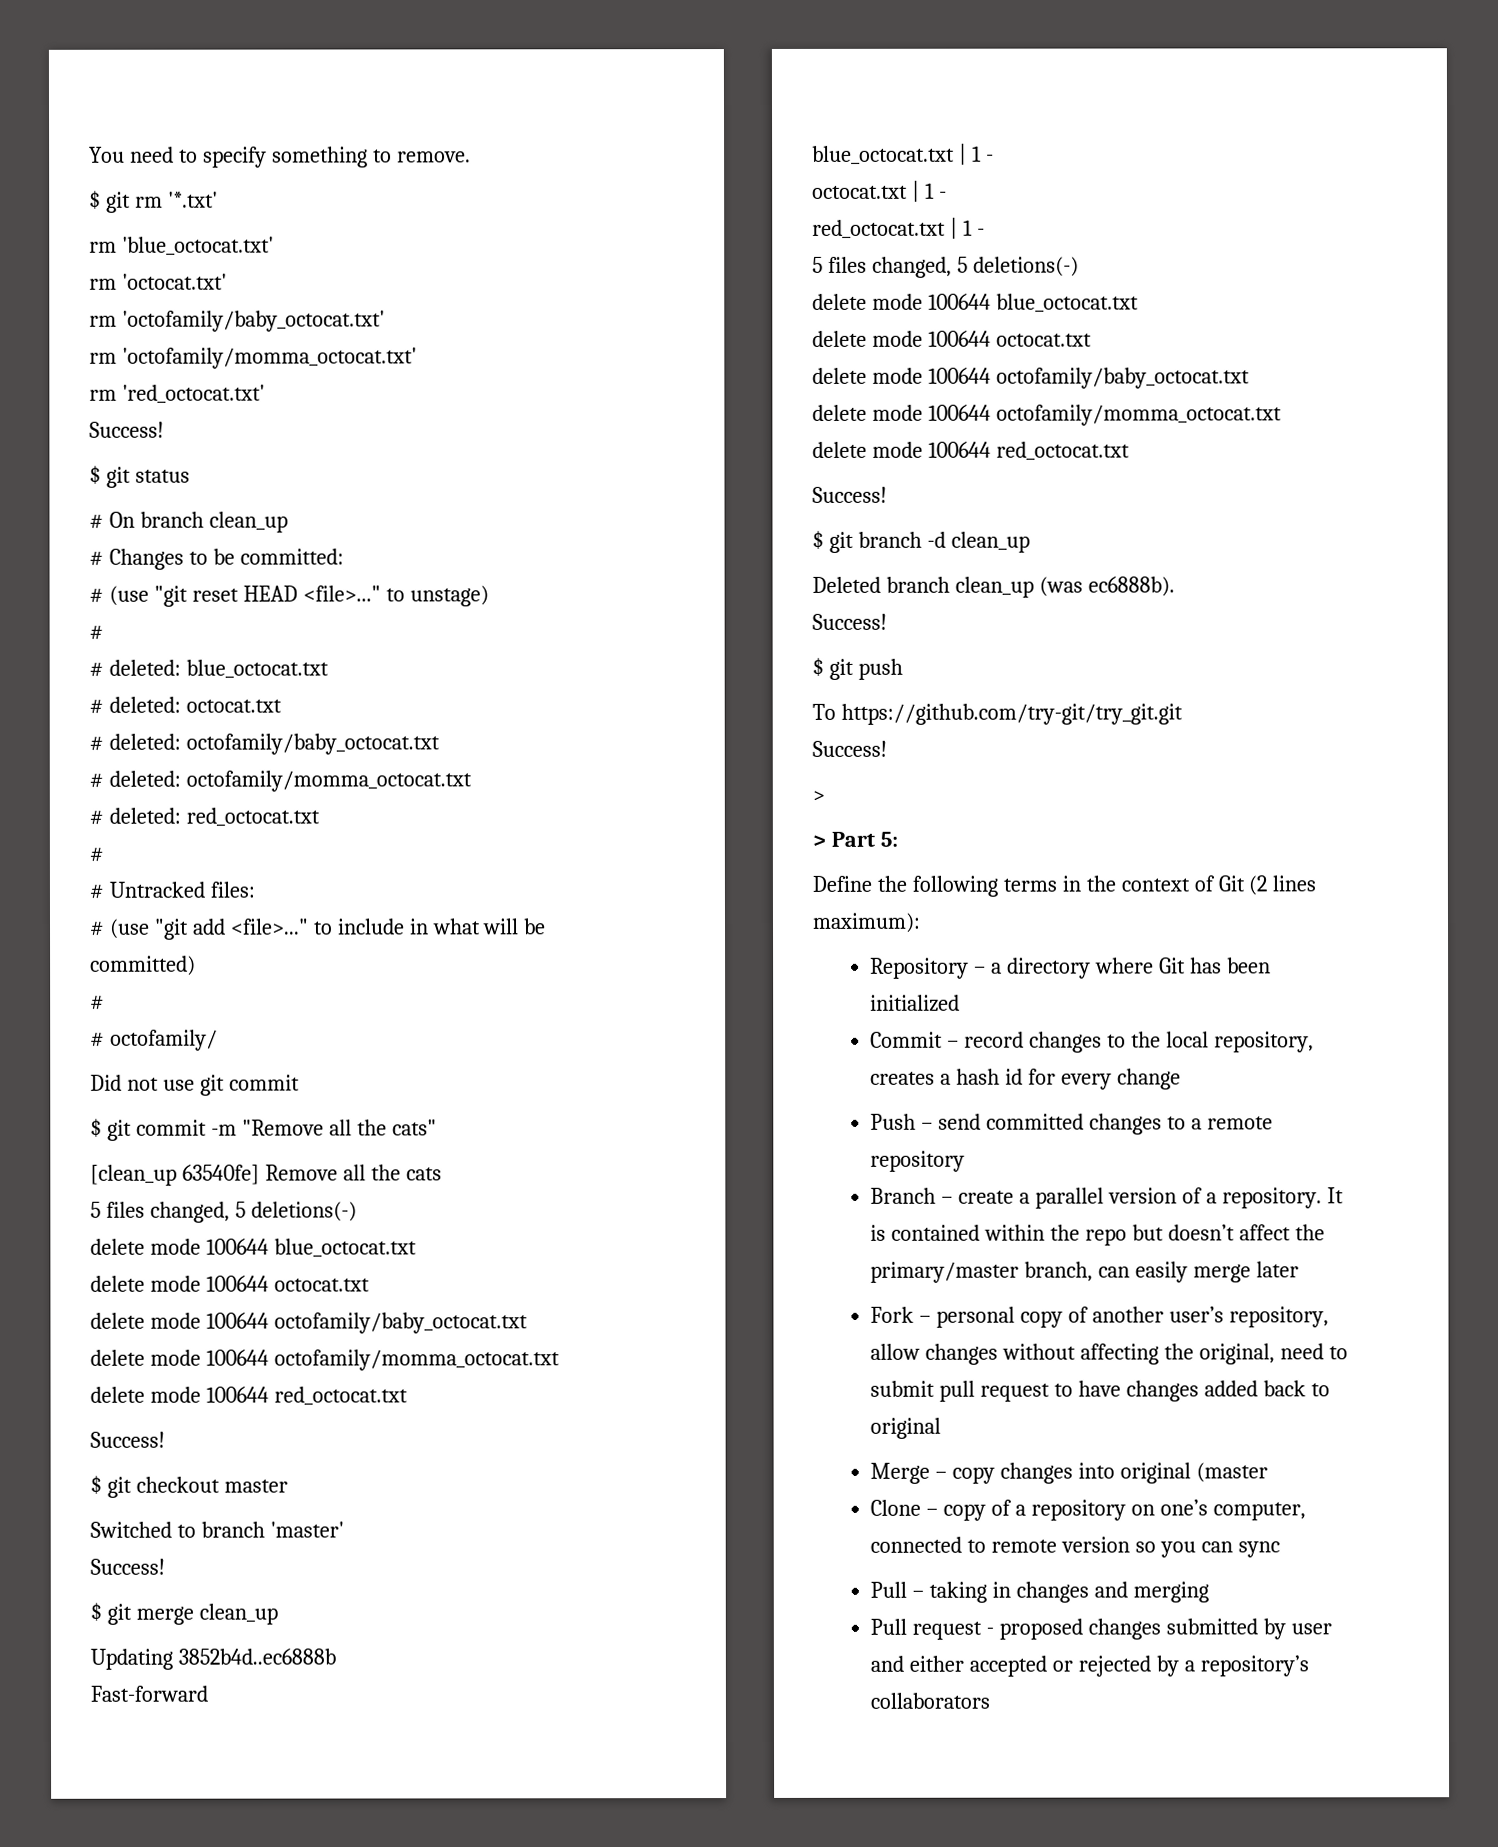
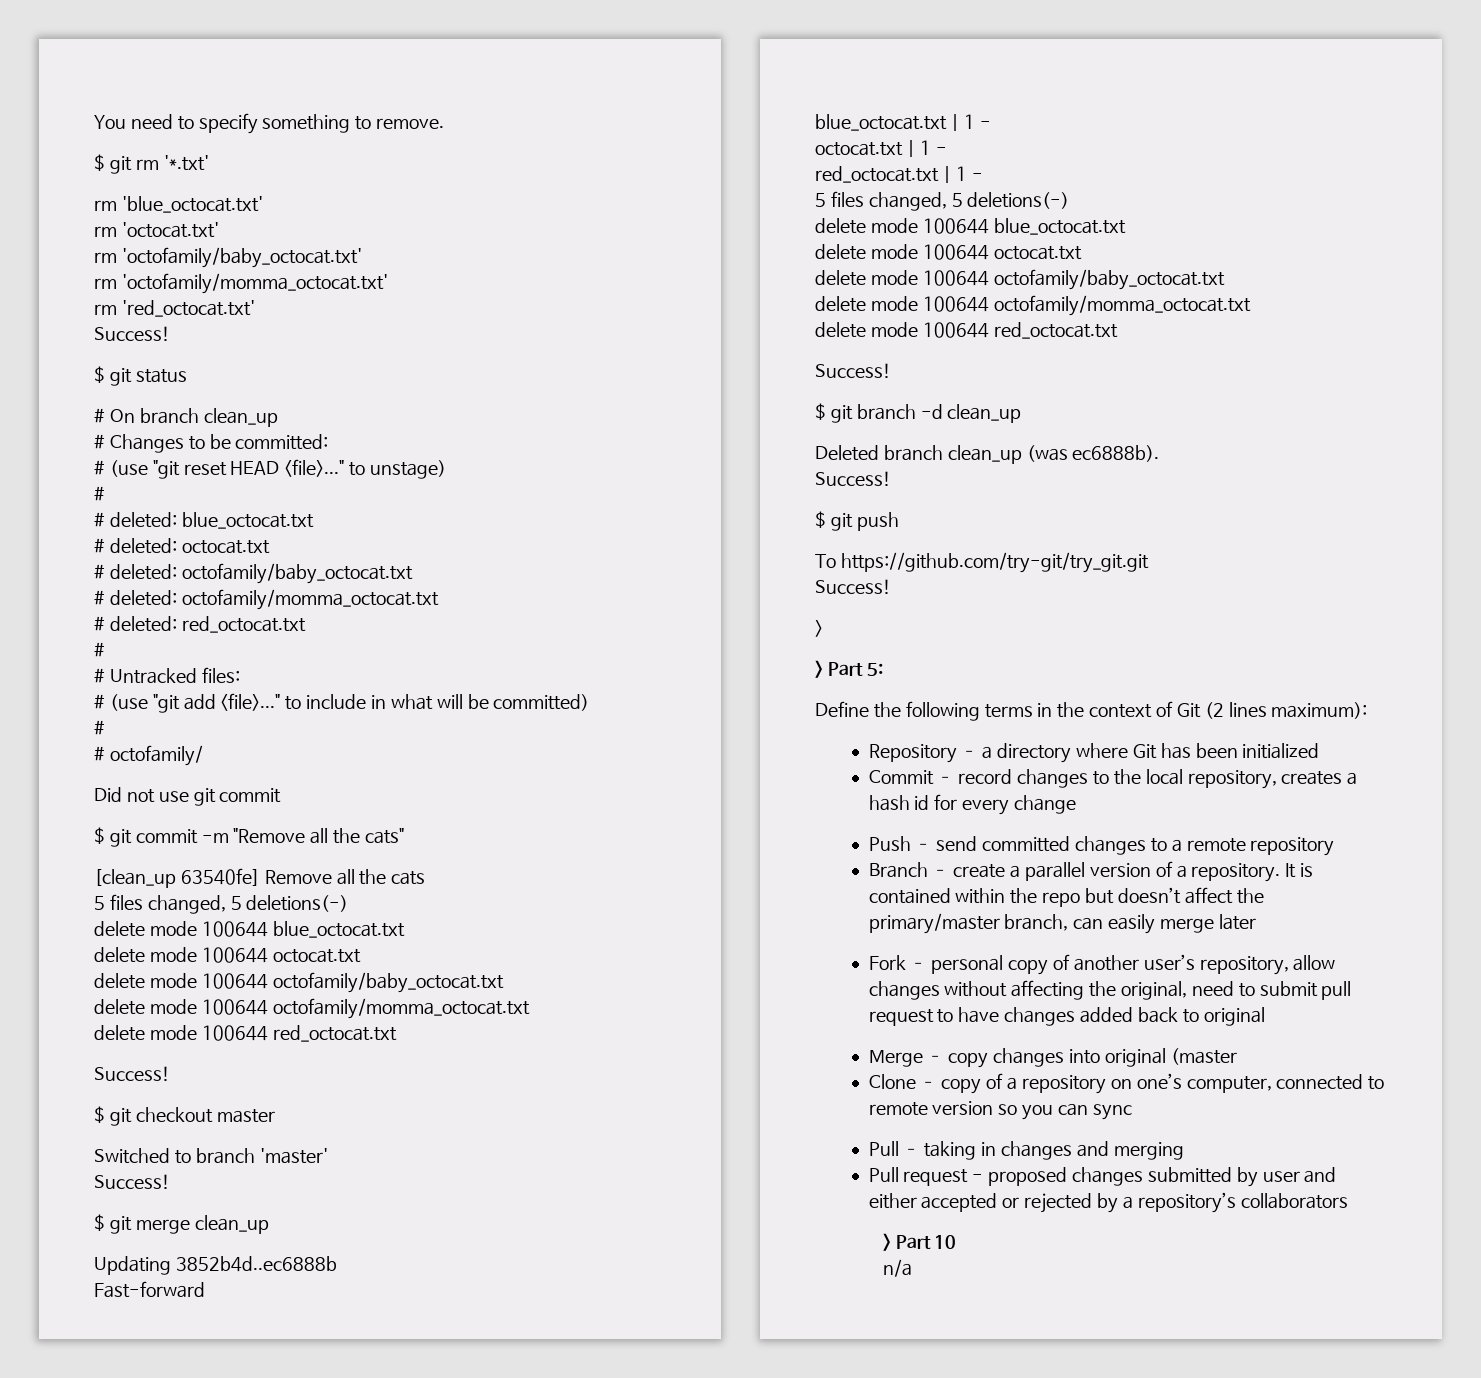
+ > Part 10
+ n/a

